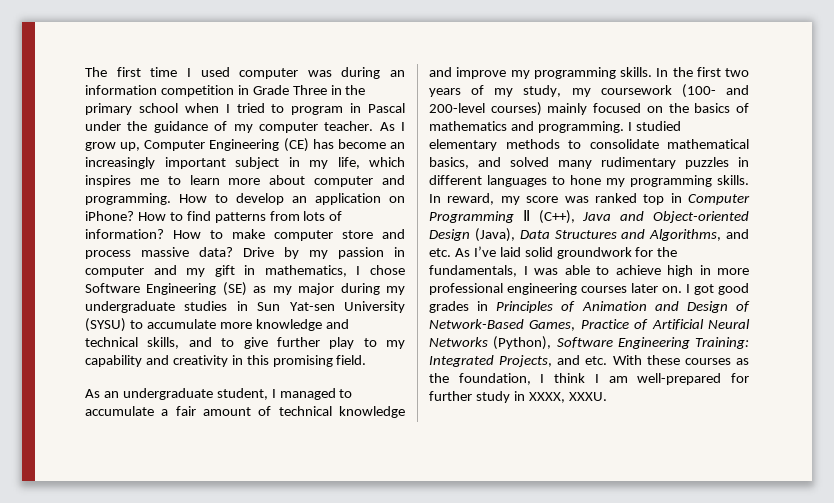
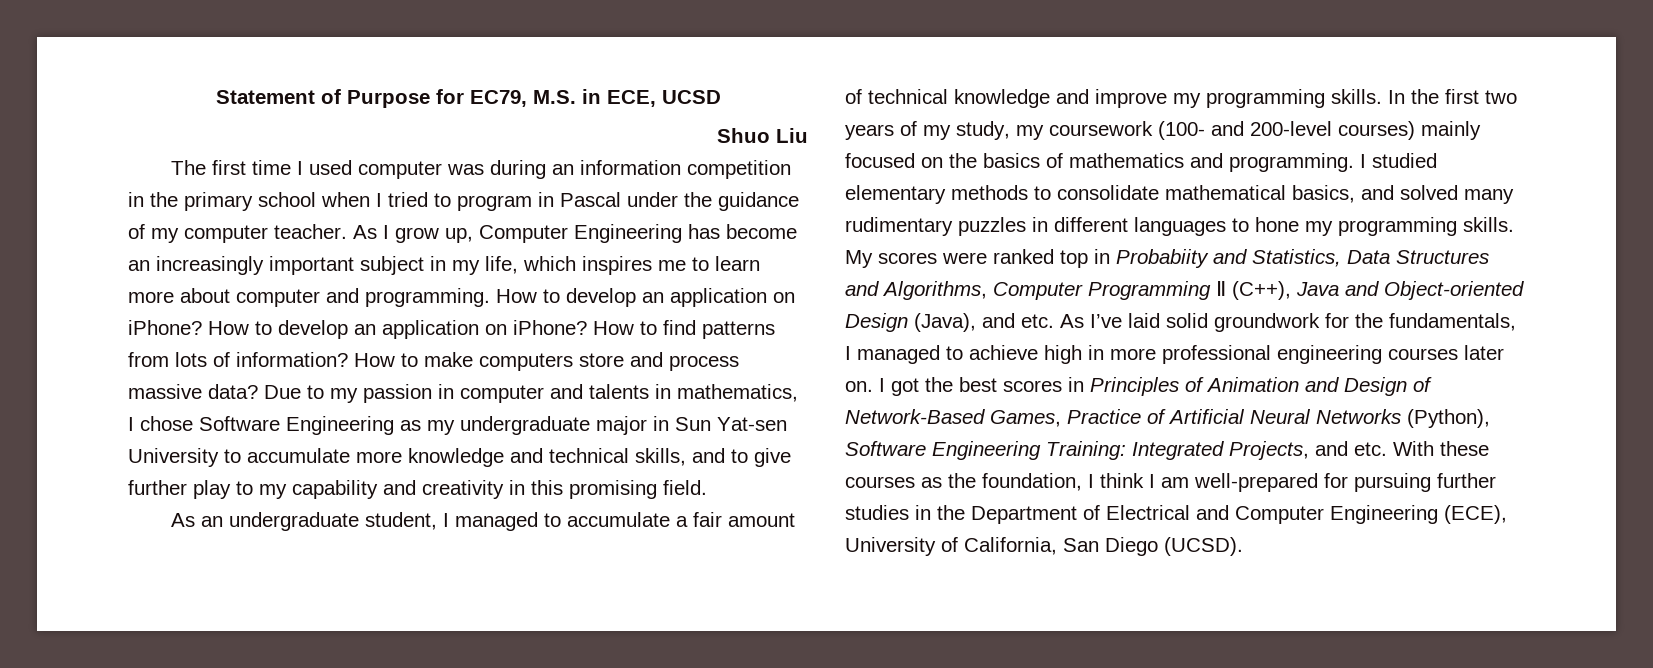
+ Statement of Purpose for EC79, M.S. in ECE, UCSD
+ Shuo Liu
- The first time I used computer was during an information competition in Grade Three in the primary school when I tried to program in Pascal under the guidance of my computer teacher.
+ The first time I used computer was during an information competition in the primary school when I tried to program in Pascal under the guidance of my computer teacher.
- As I grow up, Computer Engineering (CE) has become an increasingly important subject in my life, which inspires me to learn more about computer and programming.
+ As I grow up, Computer Engineering has become an increasingly important subject in my life, which inspires me to learn more about computer and programming.
- How to find patterns from lots of information?
+ How to develop an application on iPhone? How to find patterns from lots of information?
- How to make computer store and process massive data?
+ How to make computers store and process massive data?
- Drive by my passion in computer and my gift in mathematics, I chose Software Engineering (SE) as my major during my undergraduate studies in Sun Yat-sen University (SYSU) to accumulate more knowledge and technical skills, and to give further play to my capability and creativity in this promising field.
+ Due to my passion in computer and talents in mathematics, I chose Software Engineering as my undergraduate major in Sun Yat-sen University to accumulate more knowledge and technical skills, and to give further play to my capability and creativity in this promising field.
- In reward, my score was ranked top in Computer Programming Ⅱ (C++), Java and Object-oriented Design (Java), Data Structures and Algorithms, and etc. As I’ve laid solid groundwork for the fundamentals, I was able to achieve high in more professional engineering courses later on.
+ My scores were ranked top in Probabiity and Statistics, Data Structures and Algorithms, Computer Programming Ⅱ (C++), Java and Object-oriented Design (Java), and etc. As I’ve laid solid groundwork for the fundamentals, I managed to achieve high in more professional engineering courses later on.
- I got good grades in Principles of Animation and Design of Network-Based Games, Practice of Artificial Neural Networks (Python), Software Engineering Training: Integrated Projects, and etc. With these courses as the foundation, I think I am well-prepared for further study in XXXX, XXXU.
+ I got the best scores in Principles of Animation and Design of Network-Based Games, Practice of Artificial Neural Networks (Python), Software Engineering Training: Integrated Projects, and etc. With these courses as the foundation, I think I am well-prepared for pursuing further studies in the Department of Electrical and Computer Engineering (ECE), University of California, San Diego (UCSD).

